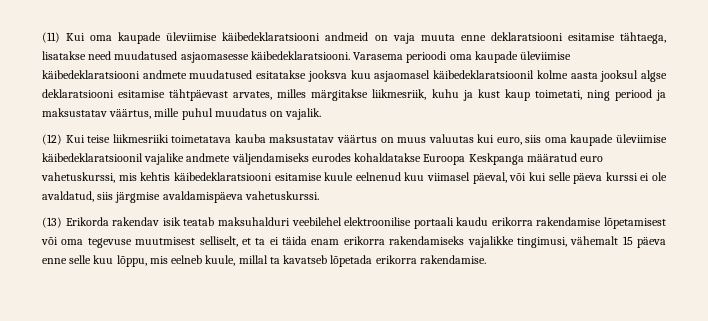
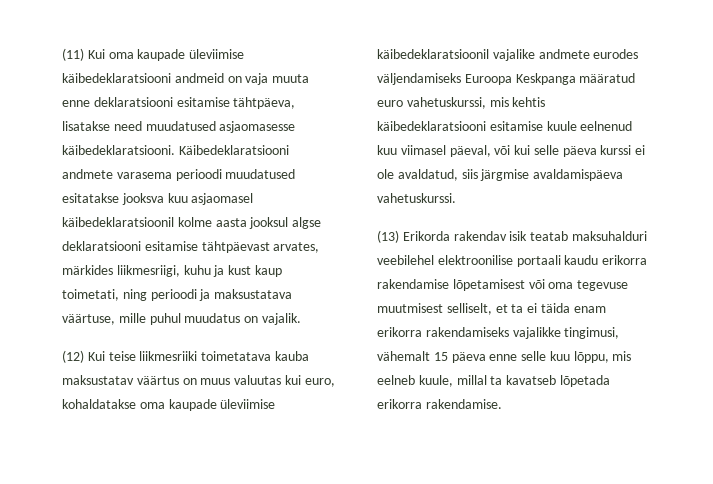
- (11) Kui oma kaupade üleviimise käibedeklaratsiooni andmeid on vaja muuta enne deklaratsiooni esitamise tähtaega, lisatakse need muudatused asjaomasesse käibedeklaratsiooni.
+ (11) Kui oma kaupade üleviimise käibedeklaratsiooni andmeid on vaja muuta enne deklaratsiooni esitamise tähtpäeva, lisatakse need muudatused asjaomasesse käibedeklaratsiooni.
- Varasema perioodi oma kaupade üleviimise käibedeklaratsiooni andmete muudatused esitatakse jooksva kuu asjaomasel käibedeklaratsioonil kolme aasta jooksul algse deklaratsiooni esitamise tähtpäevast arvates, milles märgitakse liikmesriik, kuhu ja kust kaup toimetati, ning periood ja maksustatav väärtus, mille puhul muudatus on vajalik.
+ Käibedeklaratsiooni andmete varasema perioodi muudatused esitatakse jooksva kuu asjaomasel käibedeklaratsioonil kolme aasta jooksul algse deklaratsiooni esitamise tähtpäevast arvates, märkides liikmesriigi, kuhu ja kust kaup toimetati, ning perioodi ja maksustatava väärtuse, mille puhul muudatus on vajalik.
- (12) Kui teise liikmesriiki toimetatava kauba maksustatav väärtus on muus valuutas kui euro, siis oma kaupade üleviimise käibedeklaratsioonil vajalike andmete väljendamiseks eurodes kohaldatakse Euroopa Keskpanga määratud euro vahetuskurssi, mis kehtis käibedeklaratsiooni esitamise kuule eelnenud kuu viimasel päeval, või kui selle päeva kurssi ei ole avaldatud, siis järgmise avaldamispäeva vahetuskurssi.
+ (12) Kui teise liikmesriiki toimetatava kauba maksustatav väärtus on muus valuutas kui euro, kohaldatakse oma kaupade üleviimise käibedeklaratsioonil vajalike andmete eurodes väljendamiseks Euroopa Keskpanga määratud euro vahetuskurssi, mis kehtis käibedeklaratsiooni esitamise kuule eelnenud kuu viimasel päeval, või kui selle päeva kurssi ei ole avaldatud, siis järgmise avaldamispäeva vahetuskurssi.

